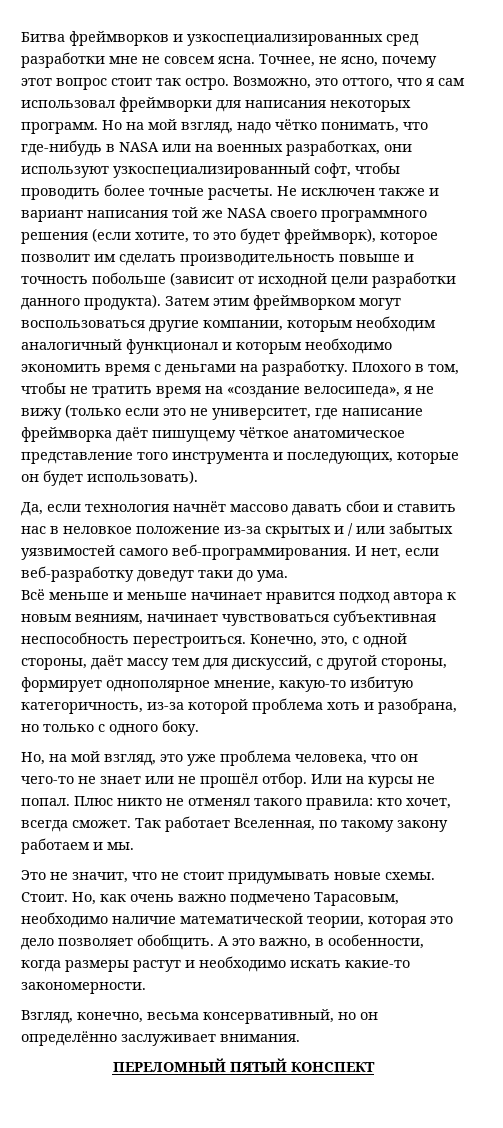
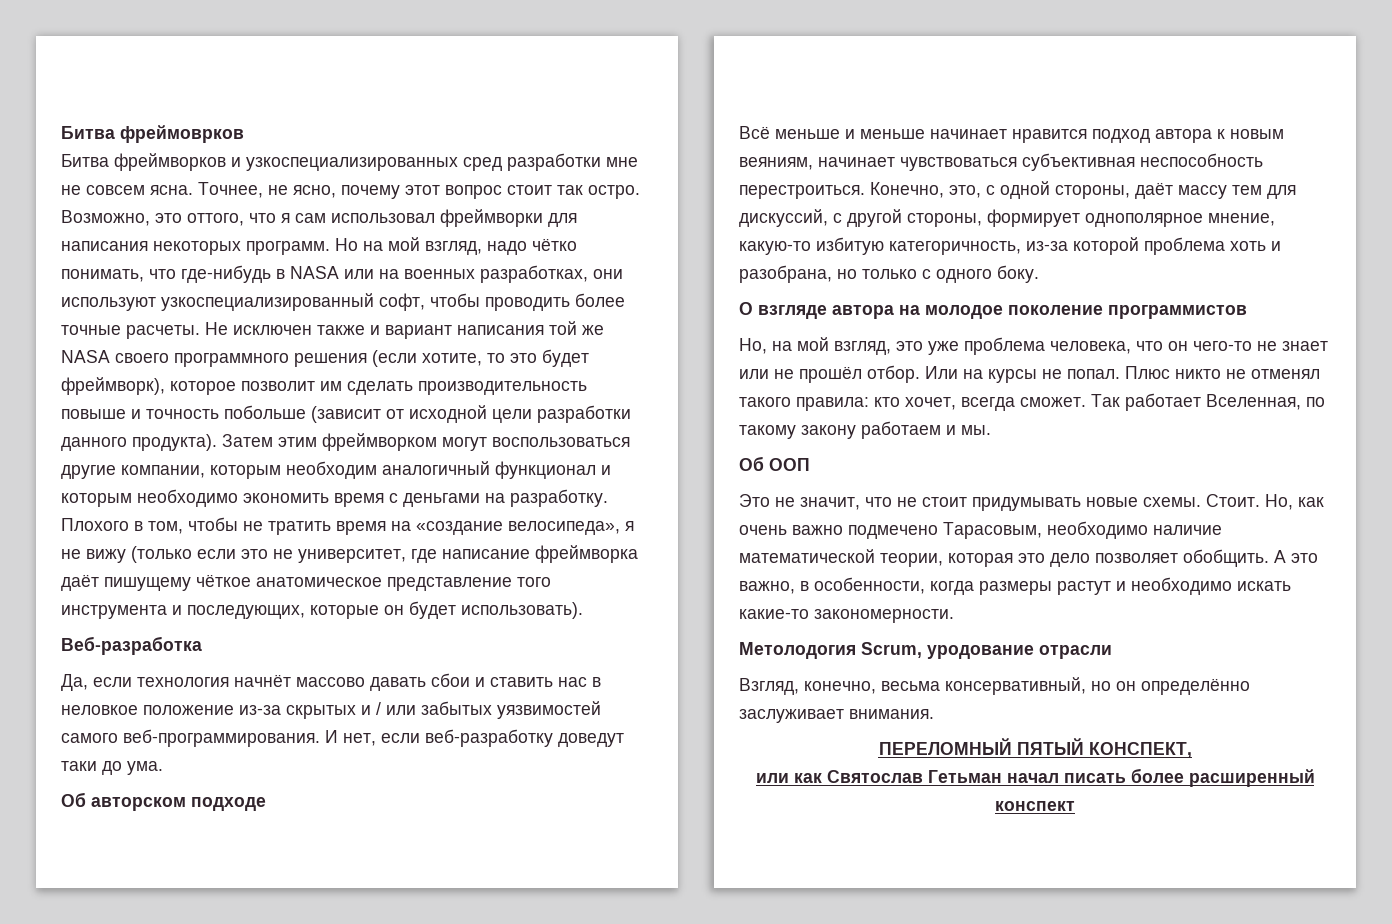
+ Битва фреймоврков
+ Веб-разработка
+ Об авторском подходе
+ О взгляде автора на молодое поколение программистов
+ Об ООП
+ Метолодогия Scrum, уродование отрасли
- ПЕРЕЛОМНЫЙ ПЯТЫЙ КОНСПЕКТ
+ ПЕРЕЛОМНЫЙ ПЯТЫЙ КОНСПЕКТ,
+ или как Святослав Гетьман начал писать более расширенный конспект

